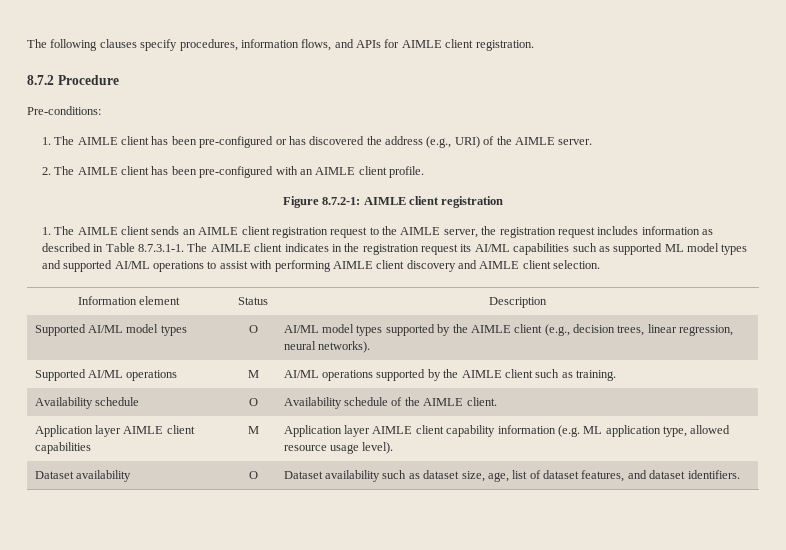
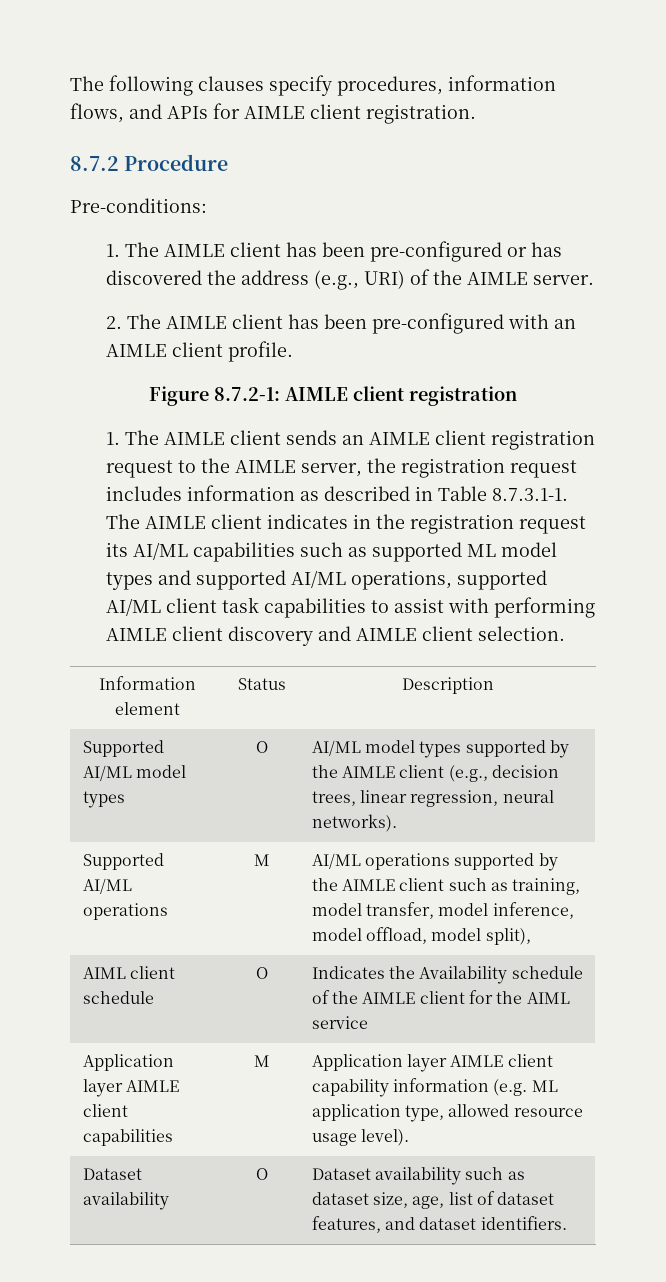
- 1. The AIMLE client sends an AIMLE client registration request to the AIMLE server, the registration request includes information as described in Table 8.7.3.1-1. The AIMLE client indicates in the registration request its AI/ML capabilities such as supported ML model types and supported AI/ML operations to assist with performing AIMLE client discovery and AIMLE client selection.
+ 1. The AIMLE client sends an AIMLE client registration request to the AIMLE server, the registration request includes information as described in Table 8.7.3.1-1. The AIMLE client indicates in the registration request its AI/ML capabilities such as supported ML model types and supported AI/ML operations, supported AI/ML client task capabilities to assist with performing AIMLE client discovery and AIMLE client selection.
- Supported AI/ML operations | M | AI/ML operations supported by the AIMLE client such as training.
- Availability schedule | O | Availability schedule of the AIMLE client.
+ Supported AI/ML operations | M | AI/ML operations supported by the AIMLE client such as training, model transfer, model inference, model offload, model split),
+ AIML client schedule | O | Indicates the Availability schedule of the AIMLE client for the AIML service

